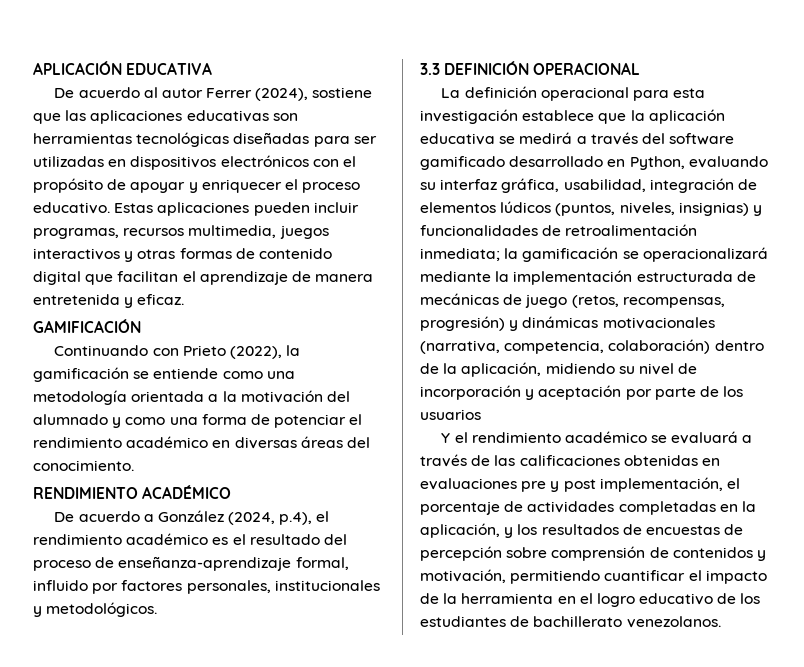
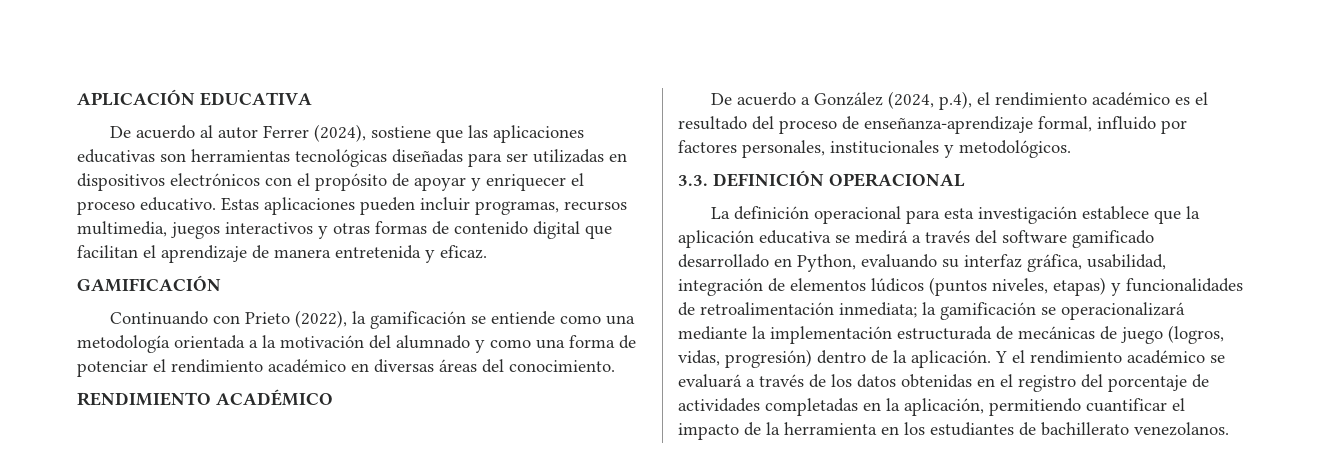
- 3.3 DEFINICIÓN OPERACIONAL
+ 3.3. DEFINICIÓN OPERACIONAL
- La definición operacional para esta investigación establece que la aplicación educativa se medirá a través del software gamificado desarrollado en Python, evaluando su interfaz gráfica, usabilidad, integración de elementos lúdicos (puntos, niveles, insignias) y funcionalidades de retroalimentación inmediata;
+ La definición operacional para esta investigación establece que la aplicación educativa se medirá a través del software gamificado desarrollado en Python, evaluando su interfaz gráfica, usabilidad, integración de elementos lúdicos (puntos niveles, etapas) y funcionalidades de retroalimentación inmediata;
- la gamificación se operacionalizará mediante la implementación estructurada de mecánicas de juego (retos, recompensas, progresión) y dinámicas motivacionales (narrativa, competencia, colaboración) dentro de la aplicación, midiendo su nivel de incorporación y aceptación por parte de los usuarios
- Y el rendimiento académico se evaluará a través de las calificaciones obtenidas en evaluaciones pre y post implementación, el porcentaje de actividades completadas en la aplicación, y los resultados de encuestas de percepción sobre comprensión de contenidos y motivación, permitiendo cuantificar el impacto de la herramienta en el logro educativo de los estudiantes de bachillerato venezolanos.
+ la gamificación se operacionalizará mediante la implementación estructurada de mecánicas de juego (logros, vidas, progresión) dentro de la aplicación. Y el rendimiento académico se evaluará a través de los datos obtenidas en el registro del porcentaje de actividades completadas en la aplicación, permitiendo cuantificar el impacto de la herramienta en los estudiantes de bachillerato venezolanos.

